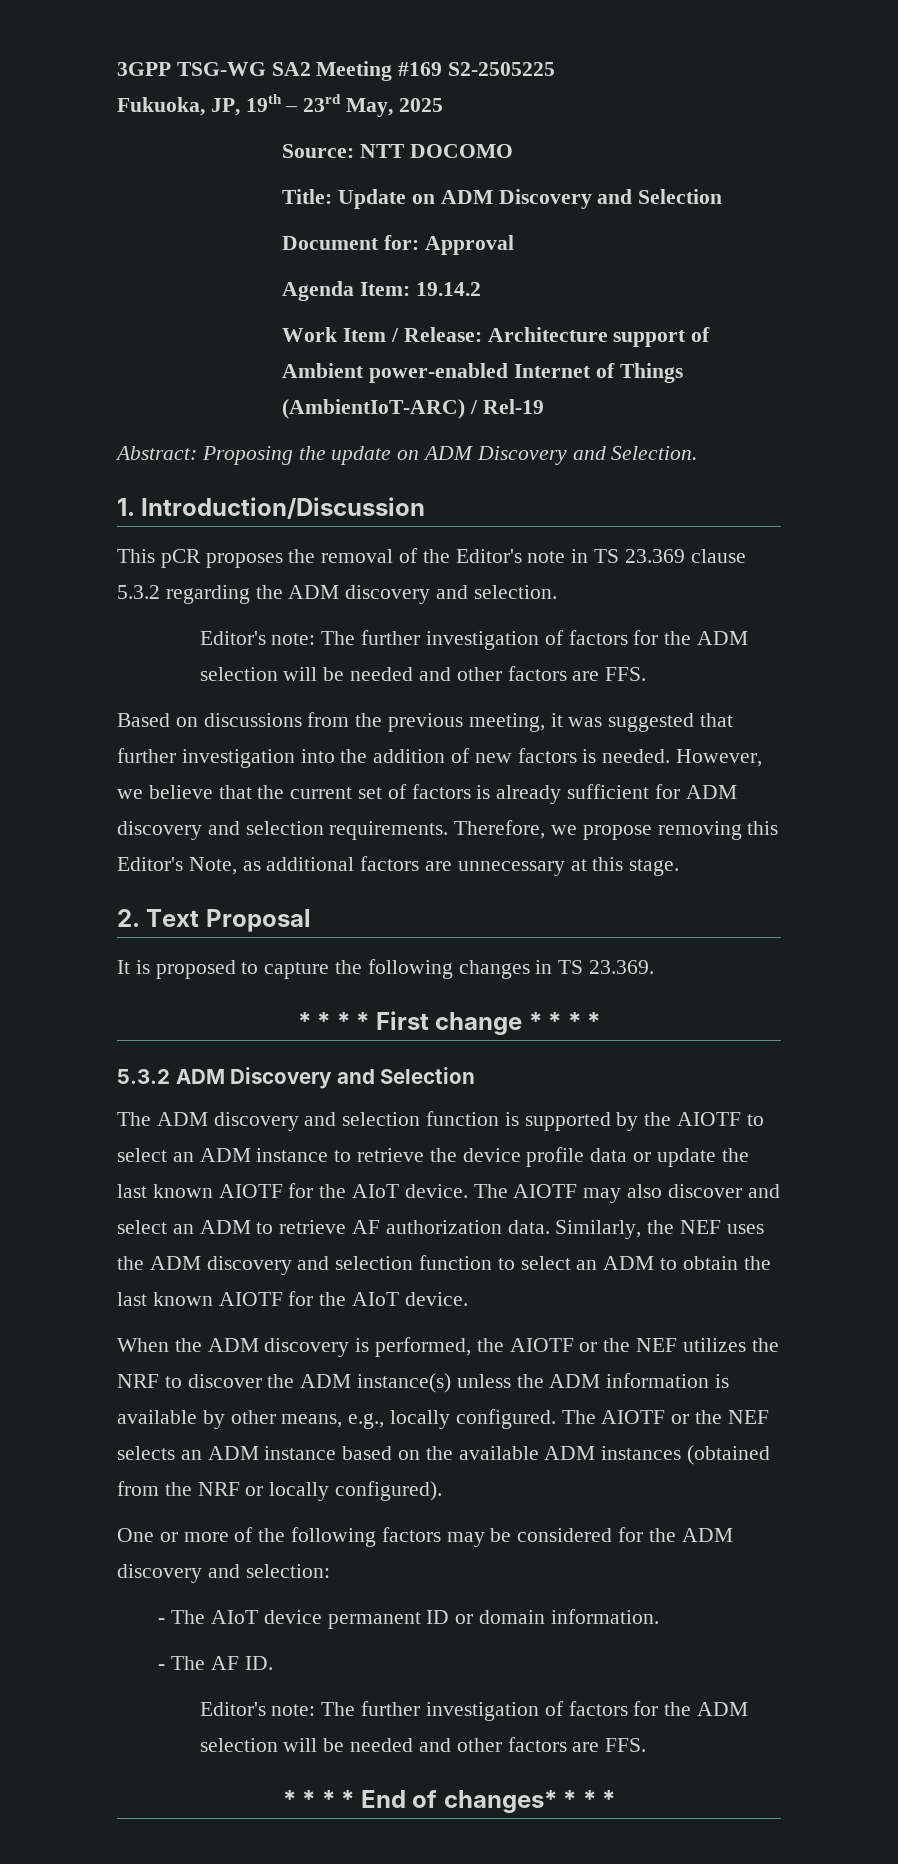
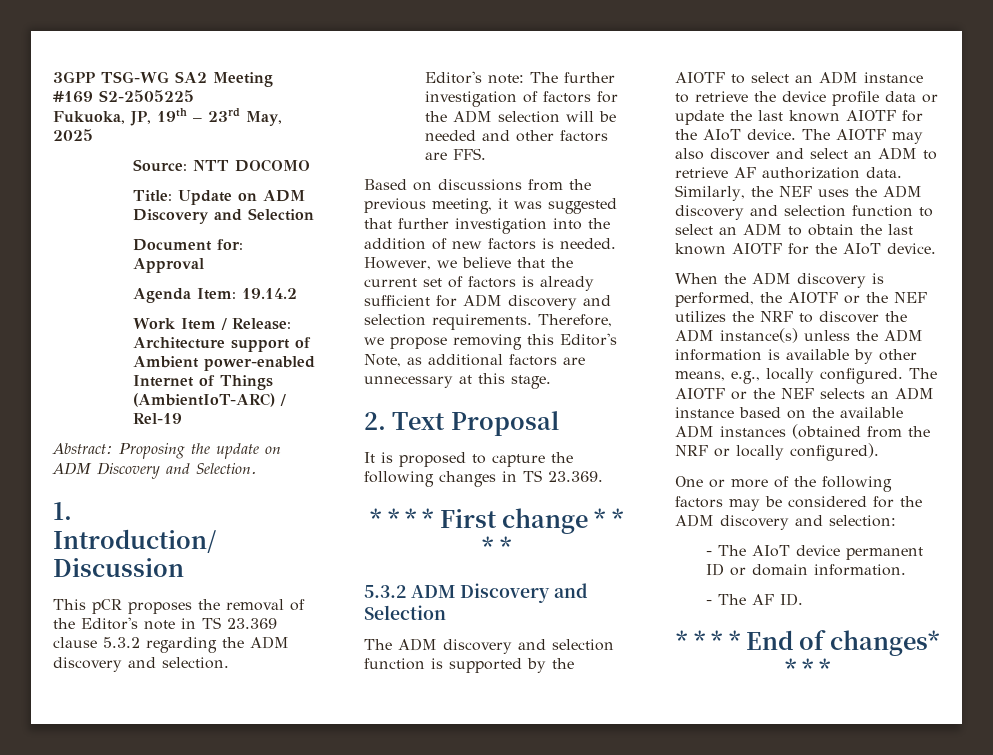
  - The AF ID.
- Editor's note: The further investigation of factors for the ADM selection will be needed and other factors are FFS.

